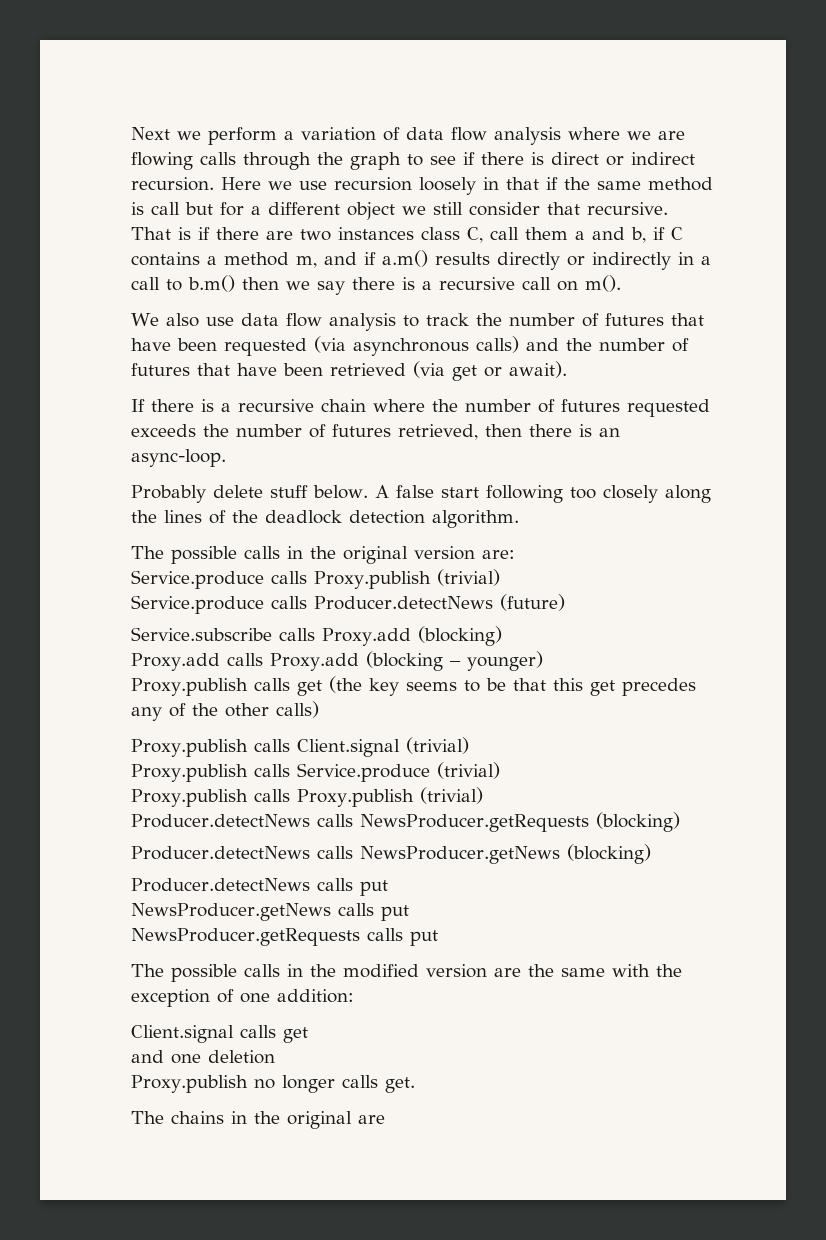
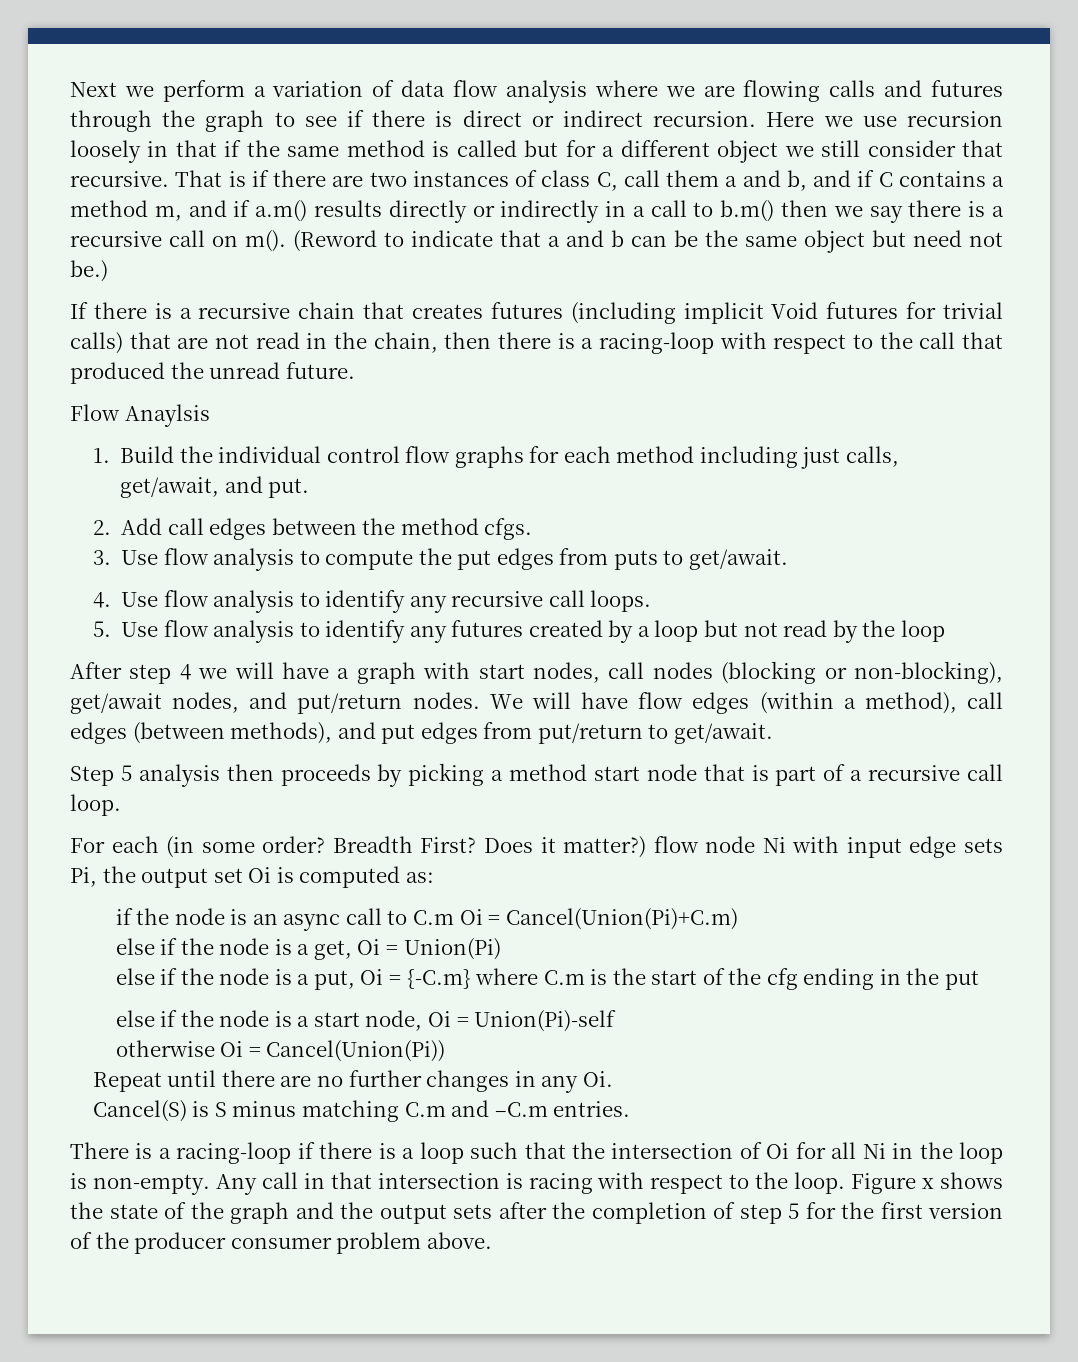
- Next we perform a variation of data flow analysis where we are flowing calls through the graph to see if there is direct or indirect recursion.
+ Next we perform a variation of data flow analysis where we are flowing calls and futures through the graph to see if there is direct or indirect recursion.
- Here we use recursion loosely in that if the same method is call but for a different object we still consider that recursive.
+ Here we use recursion loosely in that if the same method is called but for a different object we still consider that recursive.
- That is if there are two instances class C, call them a and b, if C contains a method m, and if a.m() results directly or indirectly in a call to b.m() then we say there is a recursive call on m().
- We also use data flow analysis to track the number of futures that have been requested (via asynchronous calls) and the number of futures that have been retrieved (via get or await).
+ That is if there are two instances of class C, call them a and b, and if C contains a method m, and if a.m() results directly or indirectly in a call to b.m() then we say there is a recursive call on m(). (Reword to indicate that a and b can be the same object but need not be.)
- If there is a recursive chain where the number of futures requested exceeds the number of futures retrieved, then there is an async-loop.
- Probably delete stuff below. A false start following too closely along the lines of the deadlock detection algorithm.
- The possible calls in the original version are:
- Service.produce calls Proxy.publish (trivial)
- Service.produce calls Producer.detectNews (future)
- Service.subscribe calls Proxy.add (blocking)
- Proxy.add calls Proxy.add (blocking – younger)
- Proxy.publish calls get (the key seems to be that this get precedes any of the other calls)
- Proxy.publish calls Client.signal (trivial)
- Proxy.publish calls Service.produce (trivial)
- Proxy.publish calls Proxy.publish (trivial)
- Producer.detectNews calls NewsProducer.getRequests (blocking)
- Producer.detectNews calls NewsProducer.getNews (blocking)
- Producer.detectNews calls put
- NewsProducer.getNews calls put
- NewsProducer.getRequests calls put
- The possible calls in the modified version are the same with the exception of one addition:
- Client.signal calls get
- and one deletion
- Proxy.publish no longer calls get.
- The chains in the original are
+ If there is a recursive chain that creates futures (including implicit Void futures for trivial calls) that are not read in the chain, then there is a racing-loop with respect to the call that produced the unread future.
+ Flow Anaylsis
+ 1. Build the individual control flow graphs for each method including just calls, get/await, and put.
+ 2. Add call edges between the method cfgs.
+ 3. Use flow analysis to compute the put edges from puts to get/await.
+ 4. Use flow analysis to identify any recursive call loops.
+ 5. Use flow analysis to identify any futures created by a loop but not read by the loop
+ After step 4 we will have a graph with start nodes, call nodes (blocking or non-blocking), get/await nodes, and put/return nodes. We will have flow edges (within a method), call edges (between methods), and put edges from put/return to get/await.
+ Step 5 analysis then proceeds by picking a method start node that is part of a recursive call loop.
+ For each (in some order? Breadth First? Does it matter?) flow node Ni with input edge sets Pi, the output set Oi is computed as:
+ if the node is an async call to C.m Oi = Cancel(Union(Pi)+C.m)
+ else if the node is a get, Oi = Union(Pi)
+ else if the node is a put, Oi = {-C.m} where C.m is the start of the cfg ending in the put
+ else if the node is a start node, Oi = Union(Pi)-self
+ otherwise Oi = Cancel(Union(Pi))
+ Repeat until there are no further changes in any Oi.
+ Cancel(S) is S minus matching C.m and –C.m entries.
+ There is a racing-loop if there is a loop such that the intersection of Oi for all Ni in the loop is non-empty. Any call in that intersection is racing with respect to the loop. Figure x shows the state of the graph and the output sets after the completion of step 5 for the first version of the producer consumer problem above.

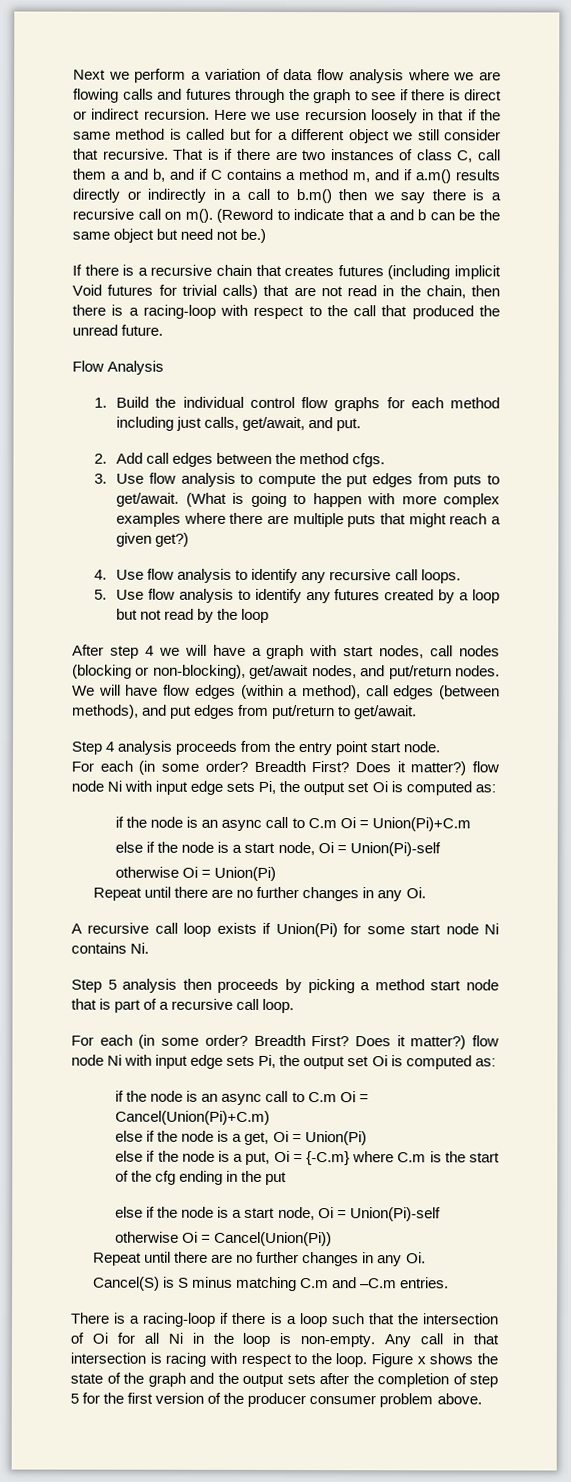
- Flow Anaylsis
+ Flow Analysis
+ (What is going to happen with more complex examples where there are multiple puts that might reach a given get?)
+ Step 4 analysis proceeds from the entry point start node.
+ For each (in some order? Breadth First? Does it matter?) flow node Ni with input edge sets Pi, the output set Oi is computed as:
+ if the node is an async call to C.m Oi = Union(Pi)+C.m
+ else if the node is a start node, Oi = Union(Pi)-self
+ otherwise Oi = Union(Pi)
+ Repeat until there are no further changes in any Oi.
+ A recursive call loop exists if Union(Pi) for some start node Ni contains Ni.

